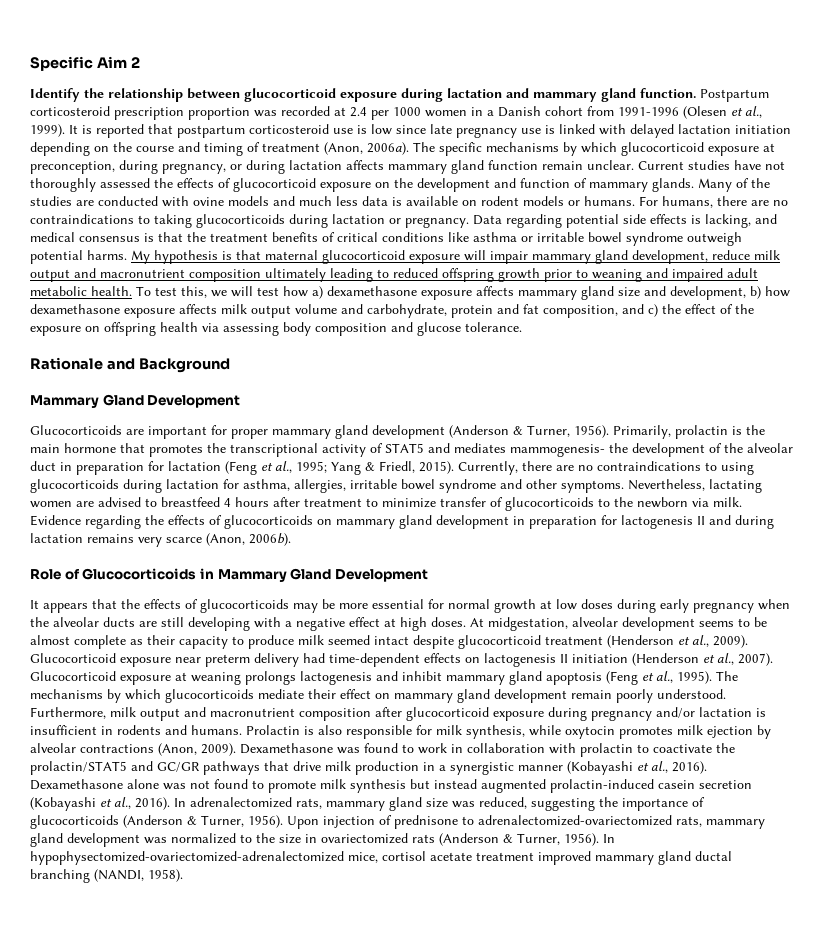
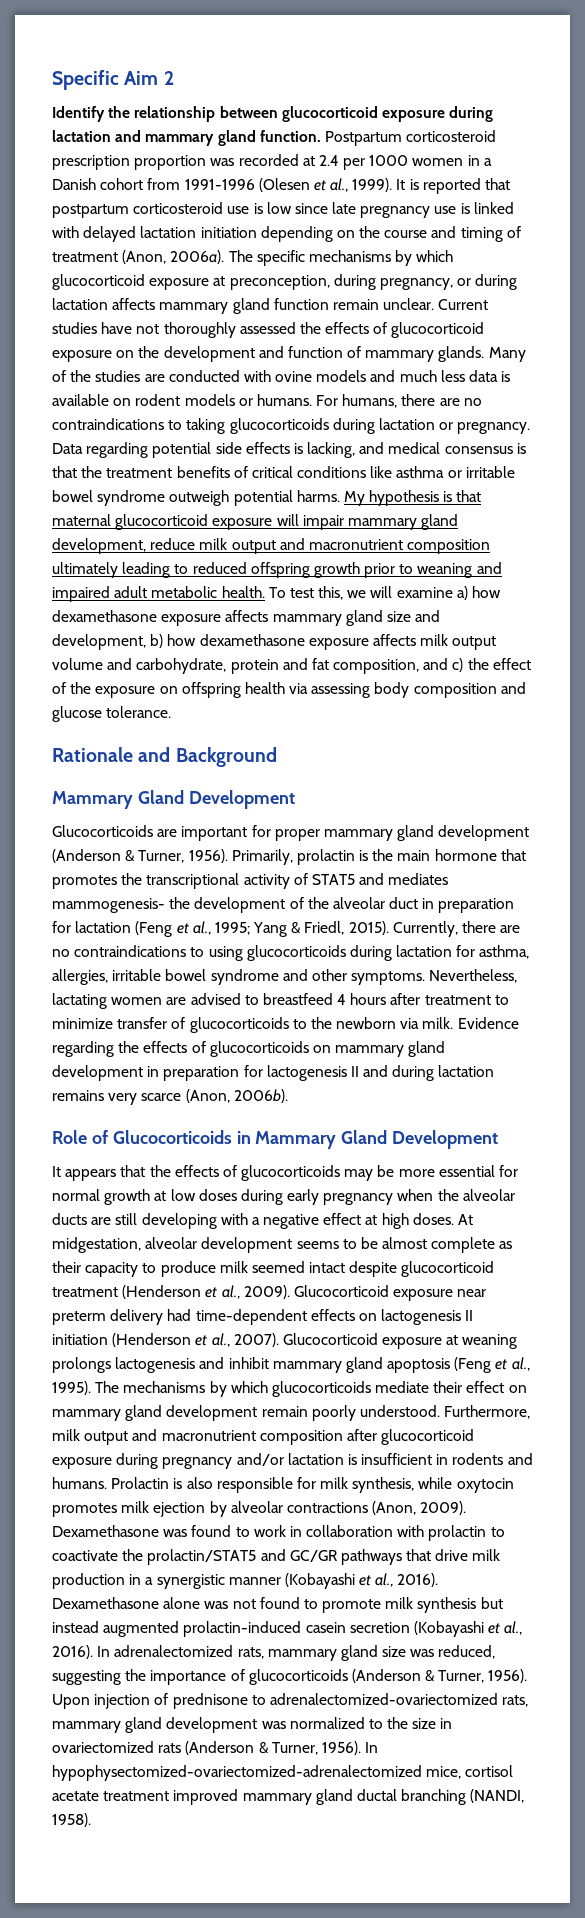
- To test this, we will test how a) dexamethasone exposure affects mammary gland size and development, b) how dexamethasone exposure affects milk output volume and carbohydrate, protein and fat composition, and c) the effect of the exposure on offspring health via assessing body composition and glucose tolerance.
+ To test this, we will examine a) how dexamethasone exposure affects mammary gland size and development, b) how dexamethasone exposure affects milk output volume and carbohydrate, protein and fat composition, and c) the effect of the exposure on offspring health via assessing body composition and glucose tolerance.

